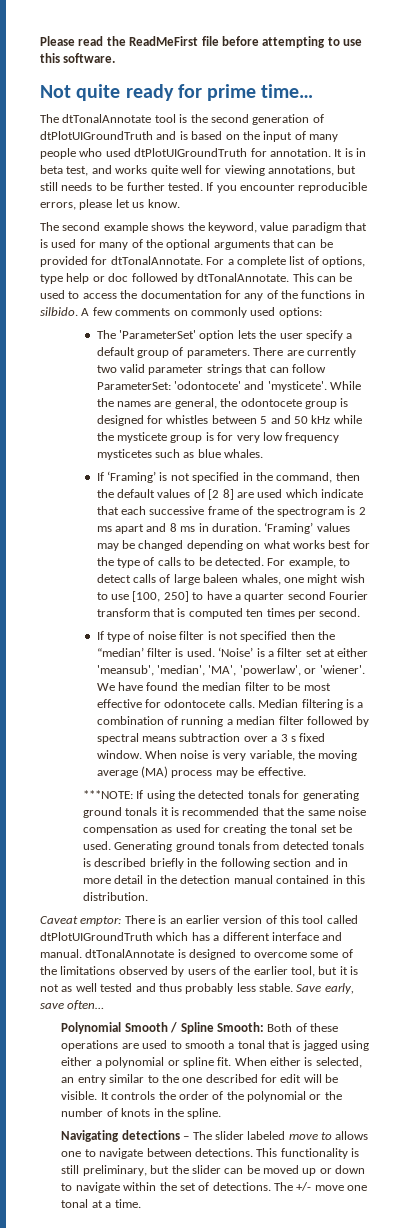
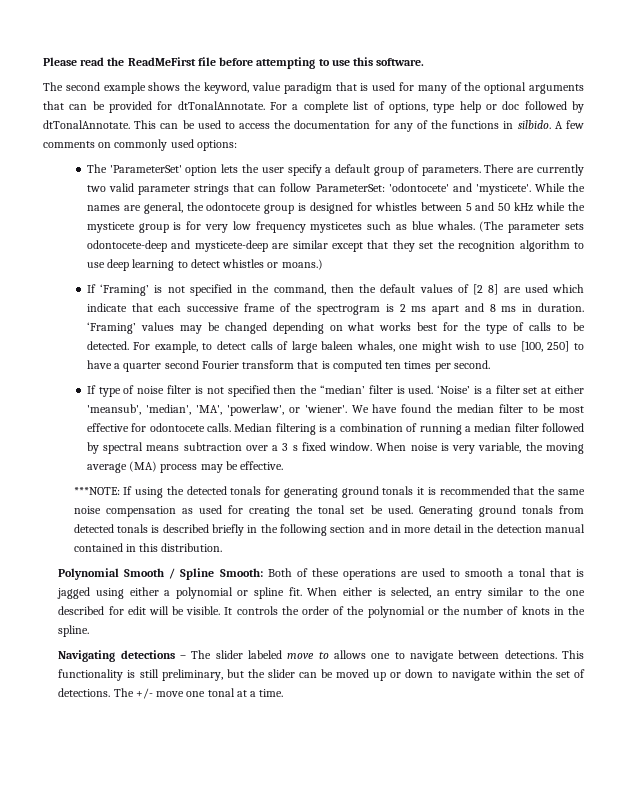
- Not quite ready for prime time…
- The dtTonalAnnotate tool is the second generation of dtPlotUIGroundTruth and is based on the input of many people who used dtPlotUIGroundTruth for annotation. It is in beta test, and works quite well for viewing annotations, but still needs to be further tested. If you encounter reproducible errors, please let us know.
+ (The parameter sets odontocete-deep and mysticete-deep are similar except that they set the recognition algorithm to use deep learning to detect whistles or moans.)
- Caveat emptor: There is an earlier version of this tool called dtPlotUIGroundTruth which has a different interface and manual. dtTonalAnnotate is designed to overcome some of the limitations observed by users of the earlier tool, but it is not as well tested and thus probably less stable. Save early, save often…

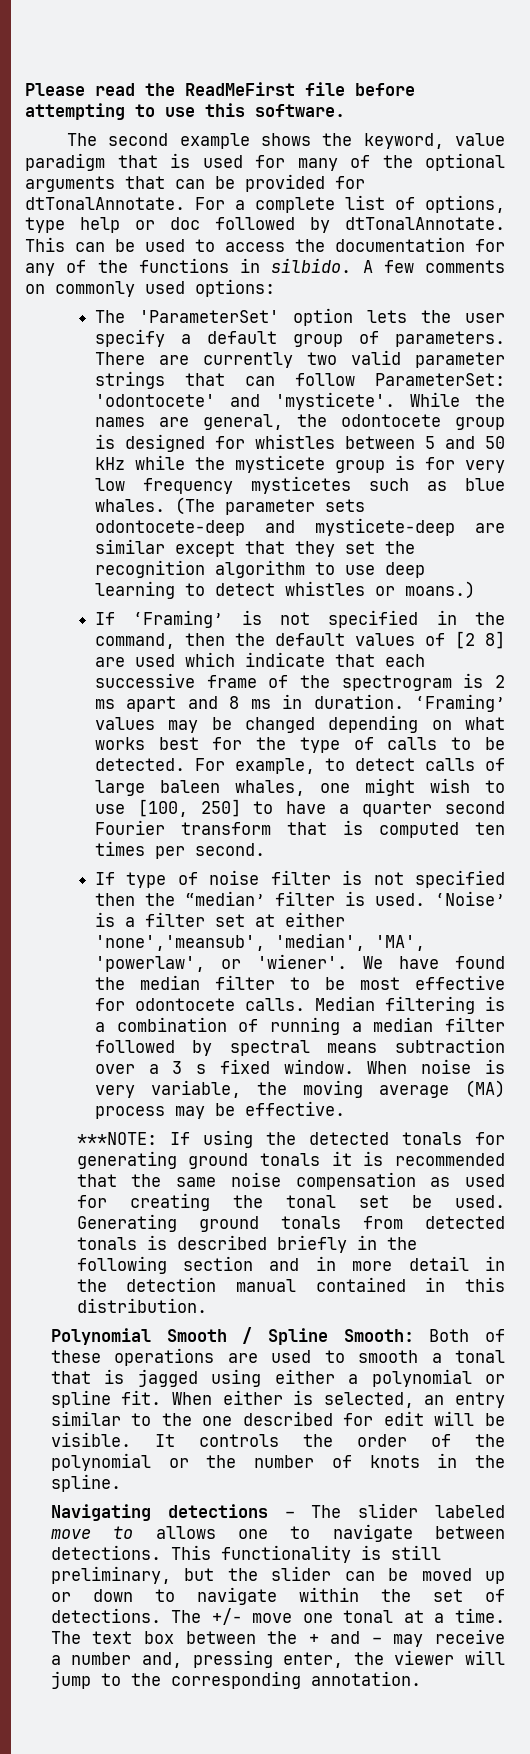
- ‘Noise’ is a filter set at either 'meansub', 'median', 'MA', 'powerlaw', or 'wiener'.
+ ‘Noise’ is a filter set at either 'none','meansub', 'median', 'MA', 'powerlaw', or 'wiener'.
+ The text box between the + and – may receive a number and, pressing enter, the viewer will jump to the corresponding annotation.

